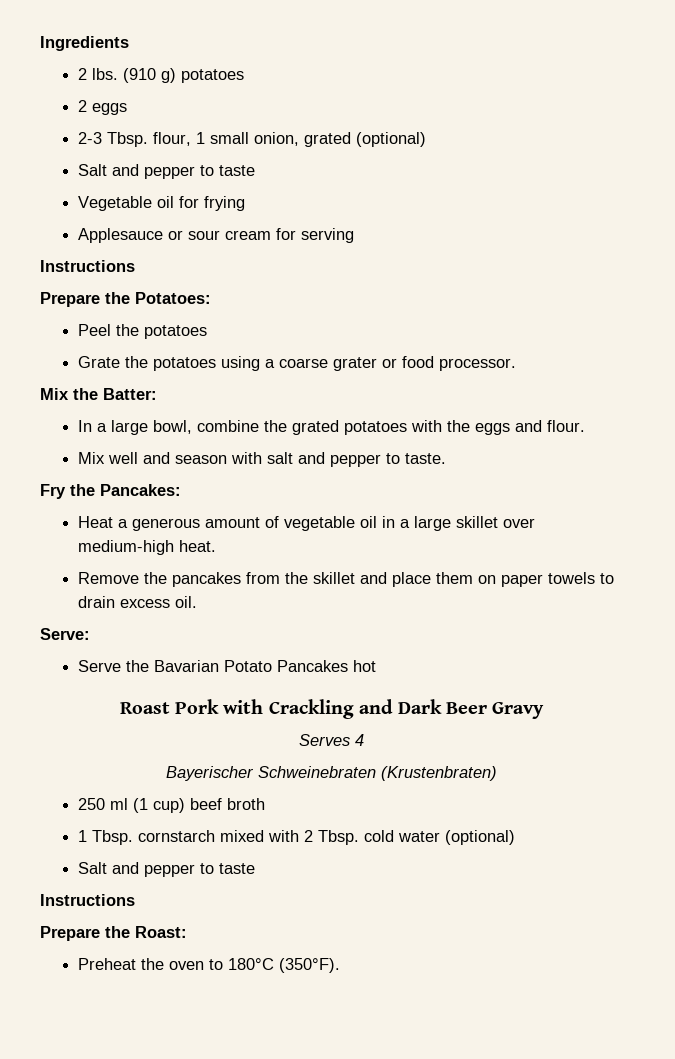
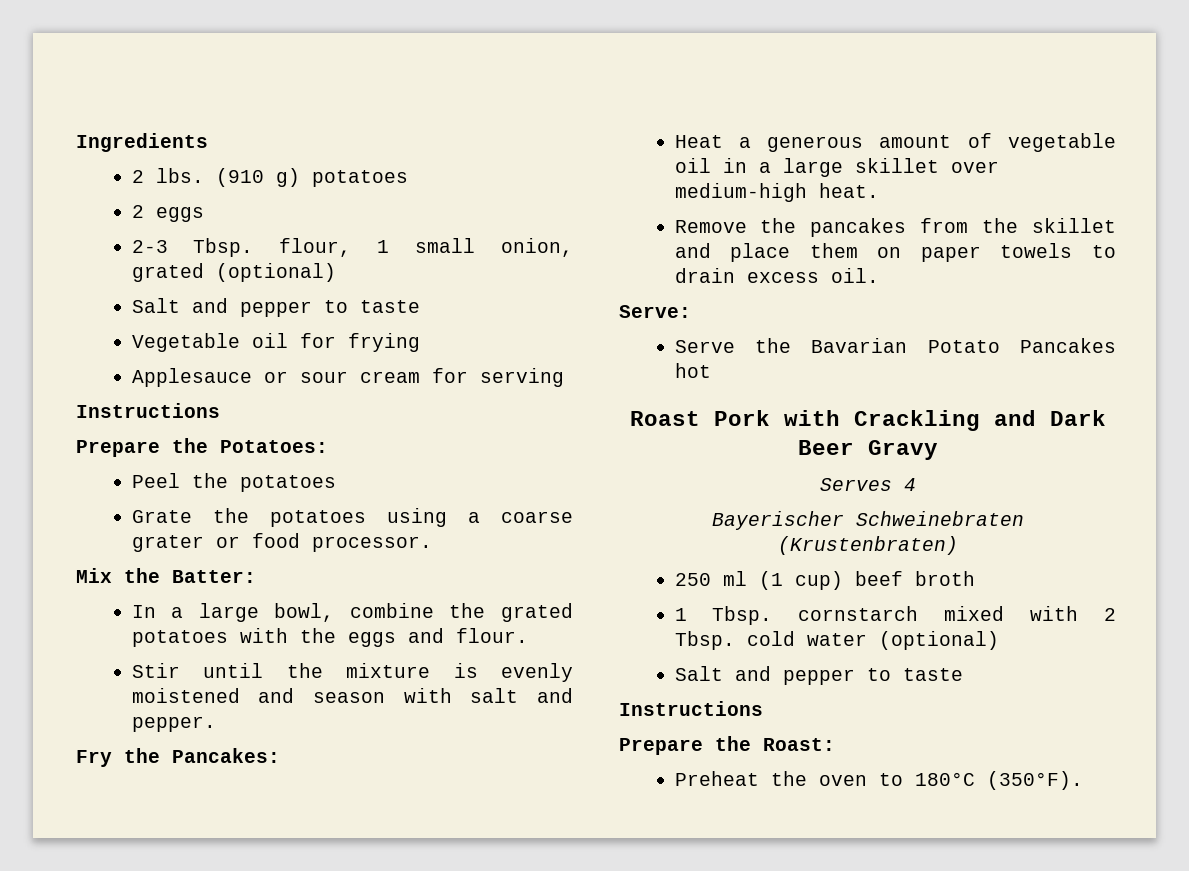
- Mix well and season with salt and pepper to taste.
+ Stir until the mixture is evenly moistened and season with salt and pepper.

